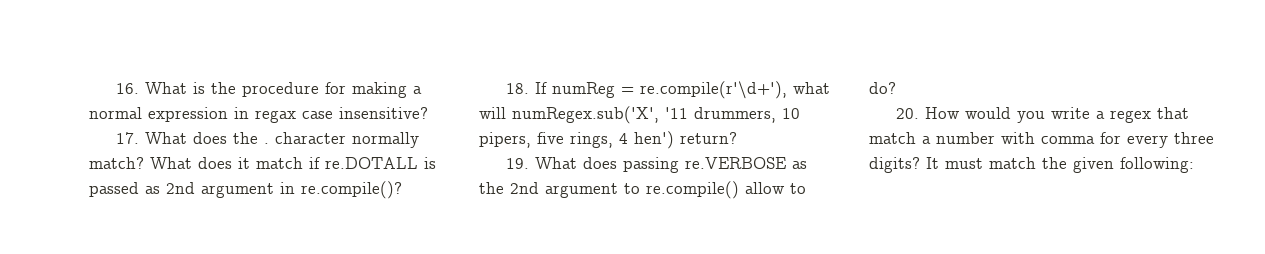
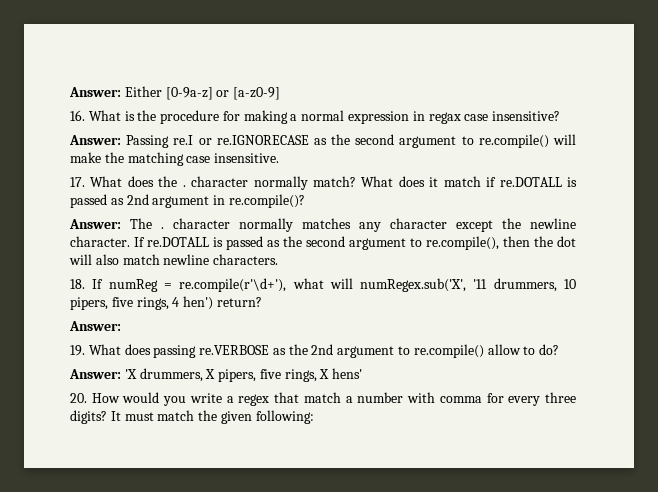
+ Answer: Either [0-9a-z] or [a-z0-9]
+ Answer: Passing re.I or re.IGNORECASE as the second argument to re.compile() will make the matching case insensitive.
+ Answer: The . character normally matches any character except the newline character. If re.DOTALL is passed as the second argument to re.compile(), then the dot will also match newline characters.
  18. If numReg = re.compile(r'\d+'), what will numRegex.sub('X', '11 drummers, 10 pipers, five rings, 4 hen') return?
+ Answer:
+ Answer: 'X drummers, X pipers, five rings, X hens'

